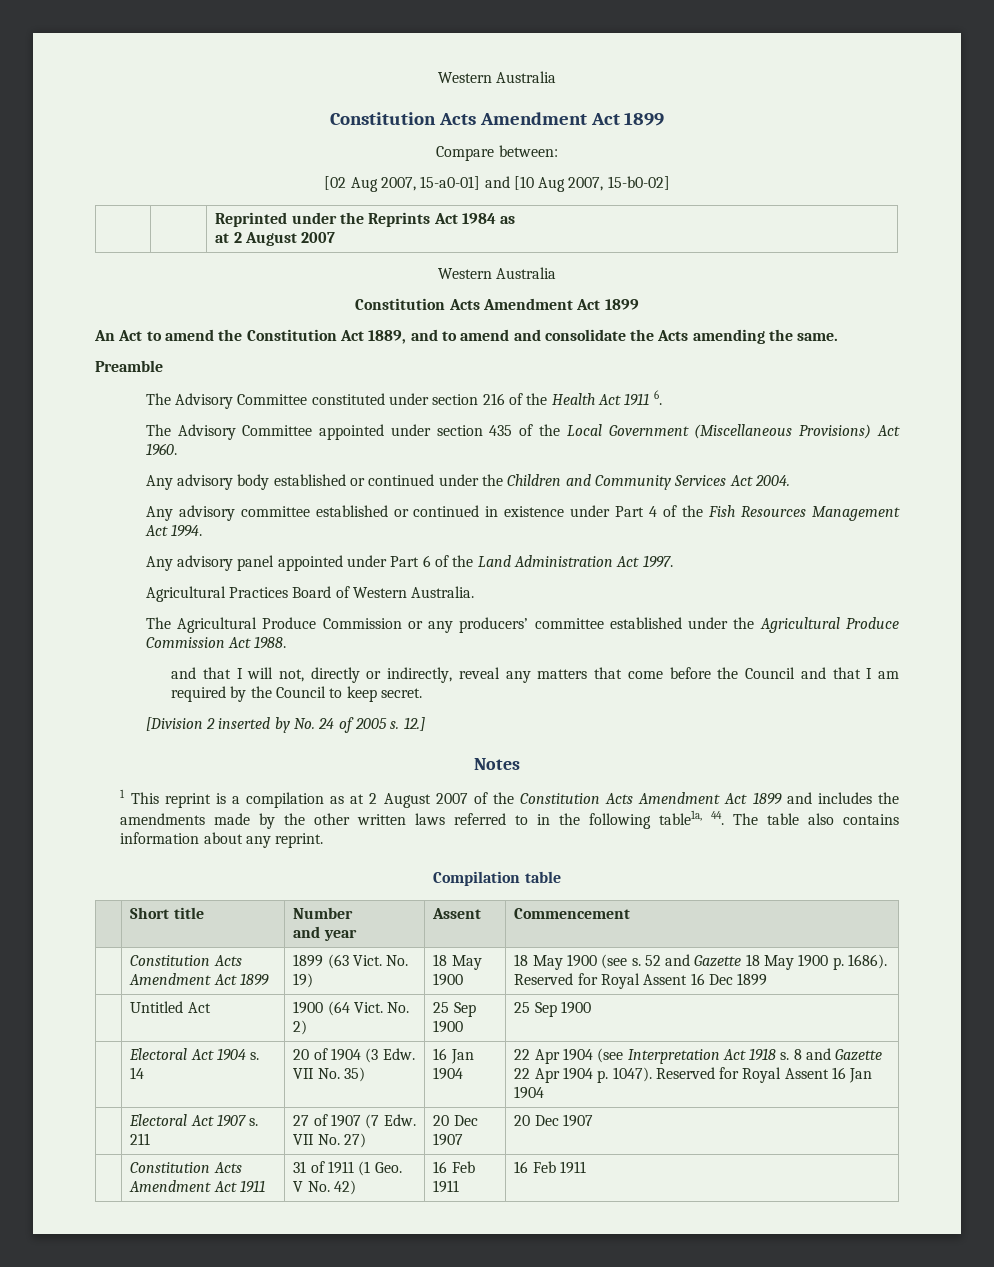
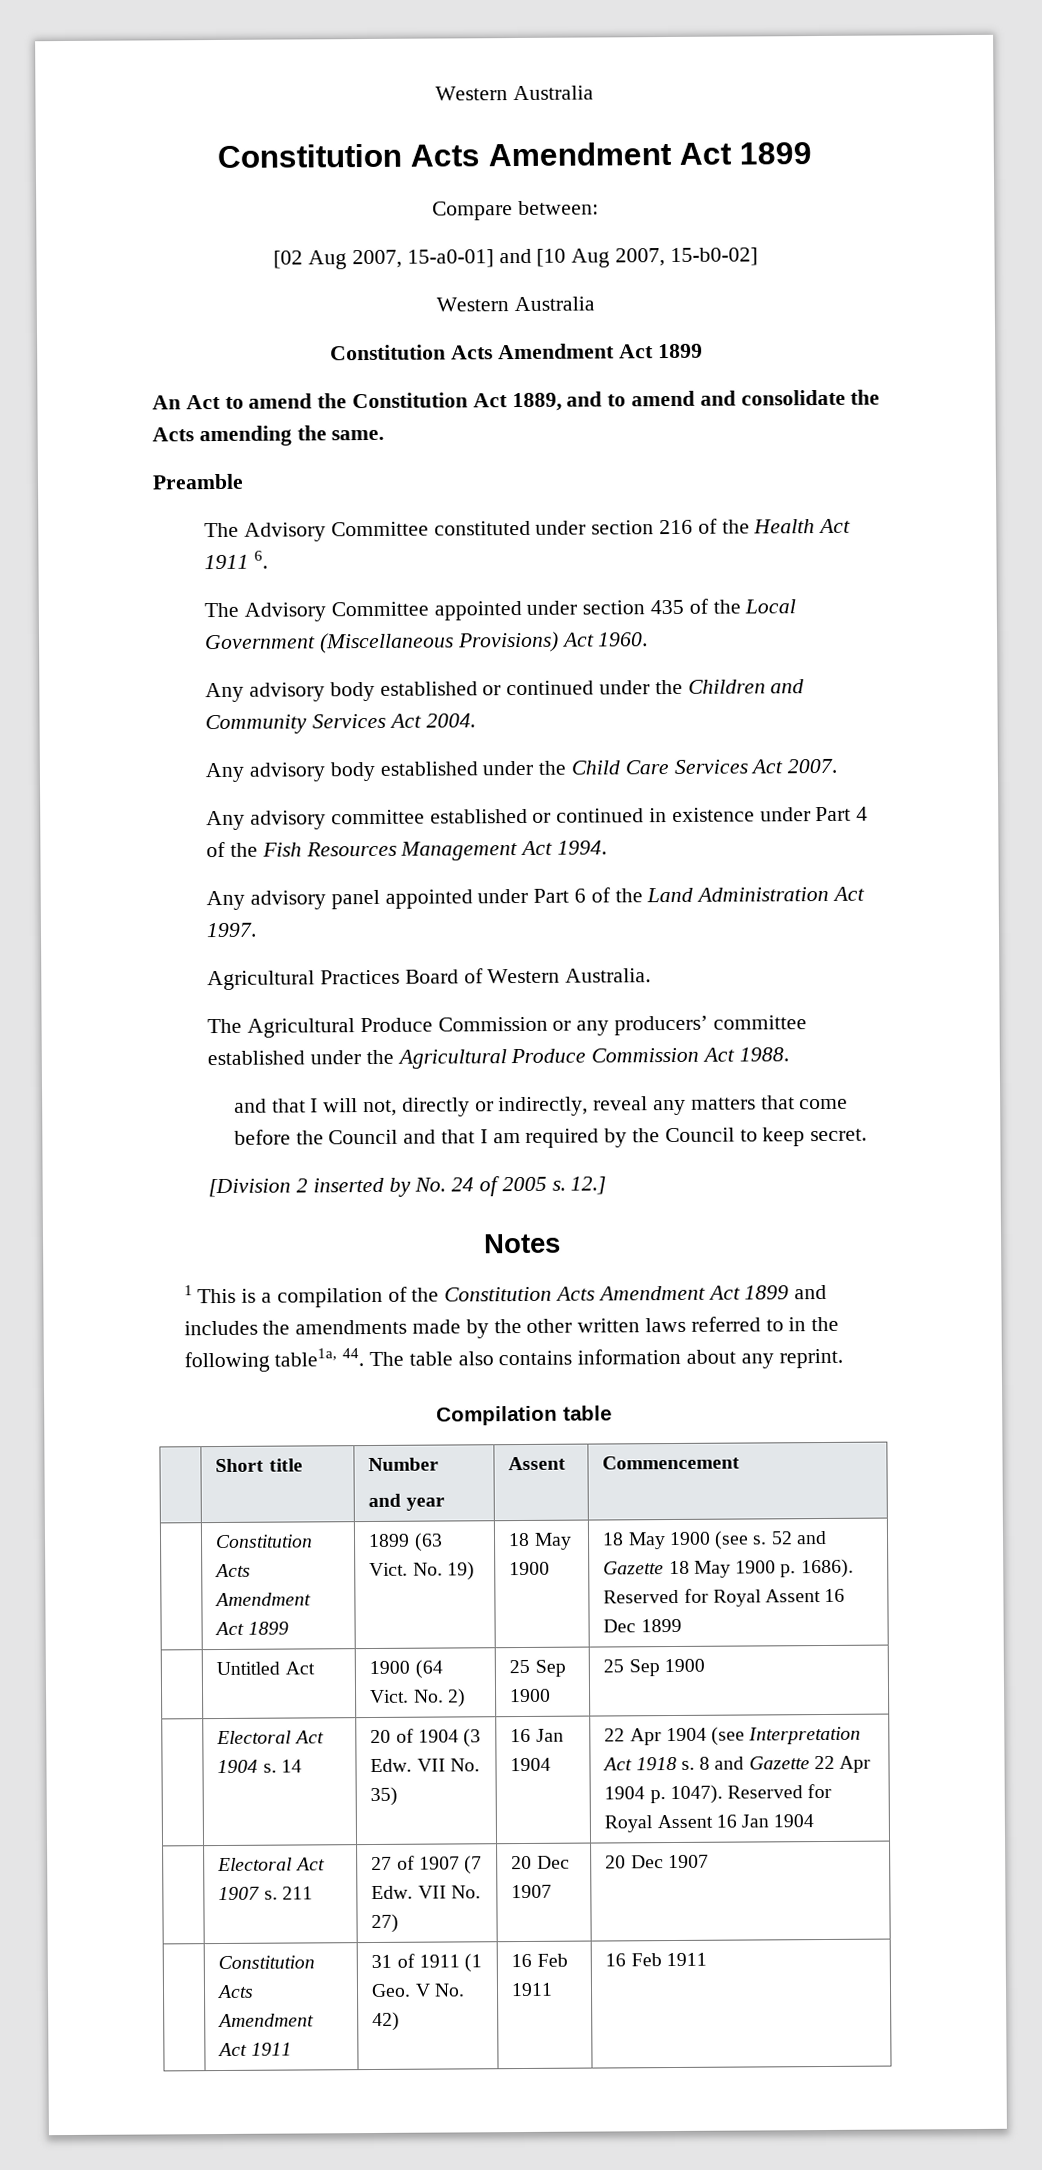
- | | Reprinted under the Reprints Act 1984 as
- at 2 August 2007
+ Any advisory body established under the Child Care Services Act 2007.
- 1 This reprint is a compilation as at 2 August 2007 of the Constitution Acts Amendment Act 1899 and includes the amendments made by the other written laws referred to in the following table1a, 44. The table also contains information about any reprint.
+ 1 This is a compilation of the Constitution Acts Amendment Act 1899 and includes the amendments made by the other written laws referred to in the following table1a, 44. The table also contains information about any reprint.

